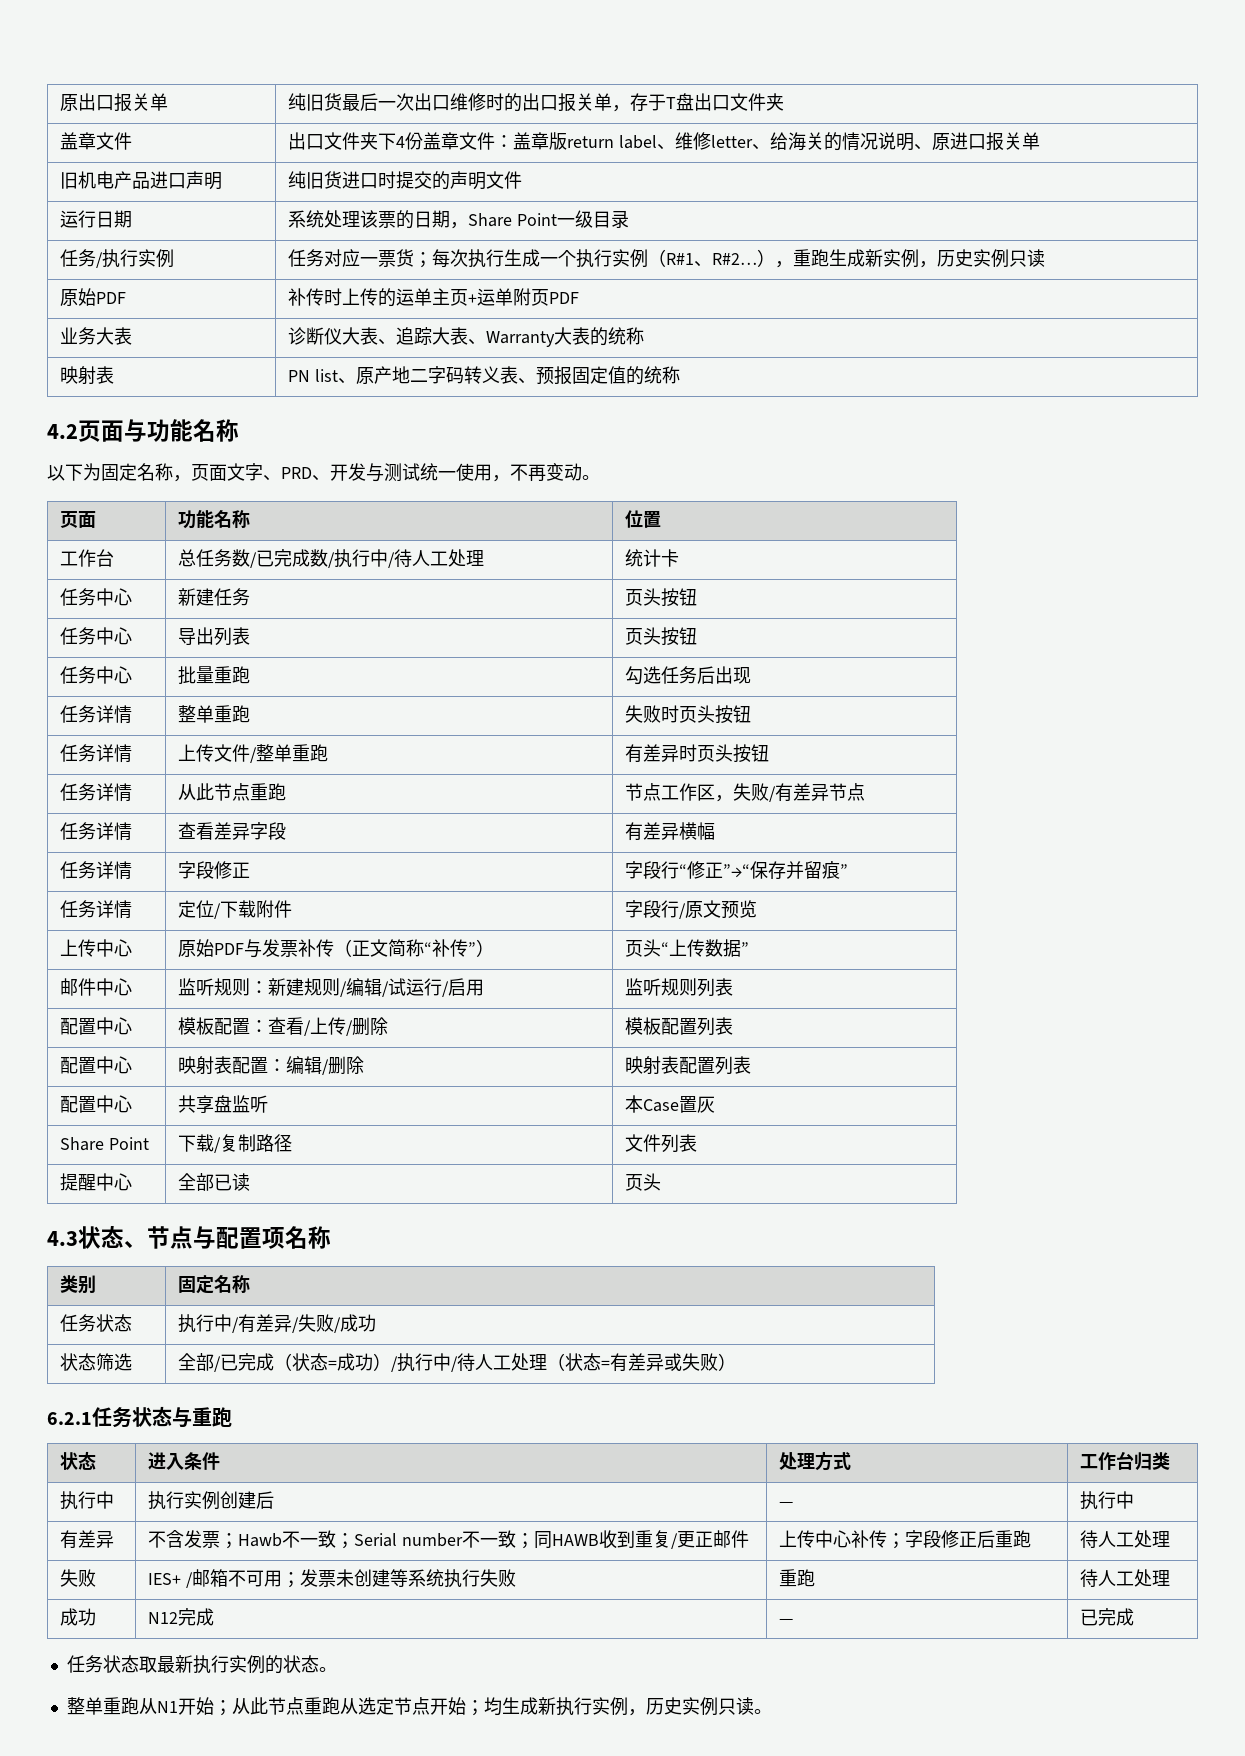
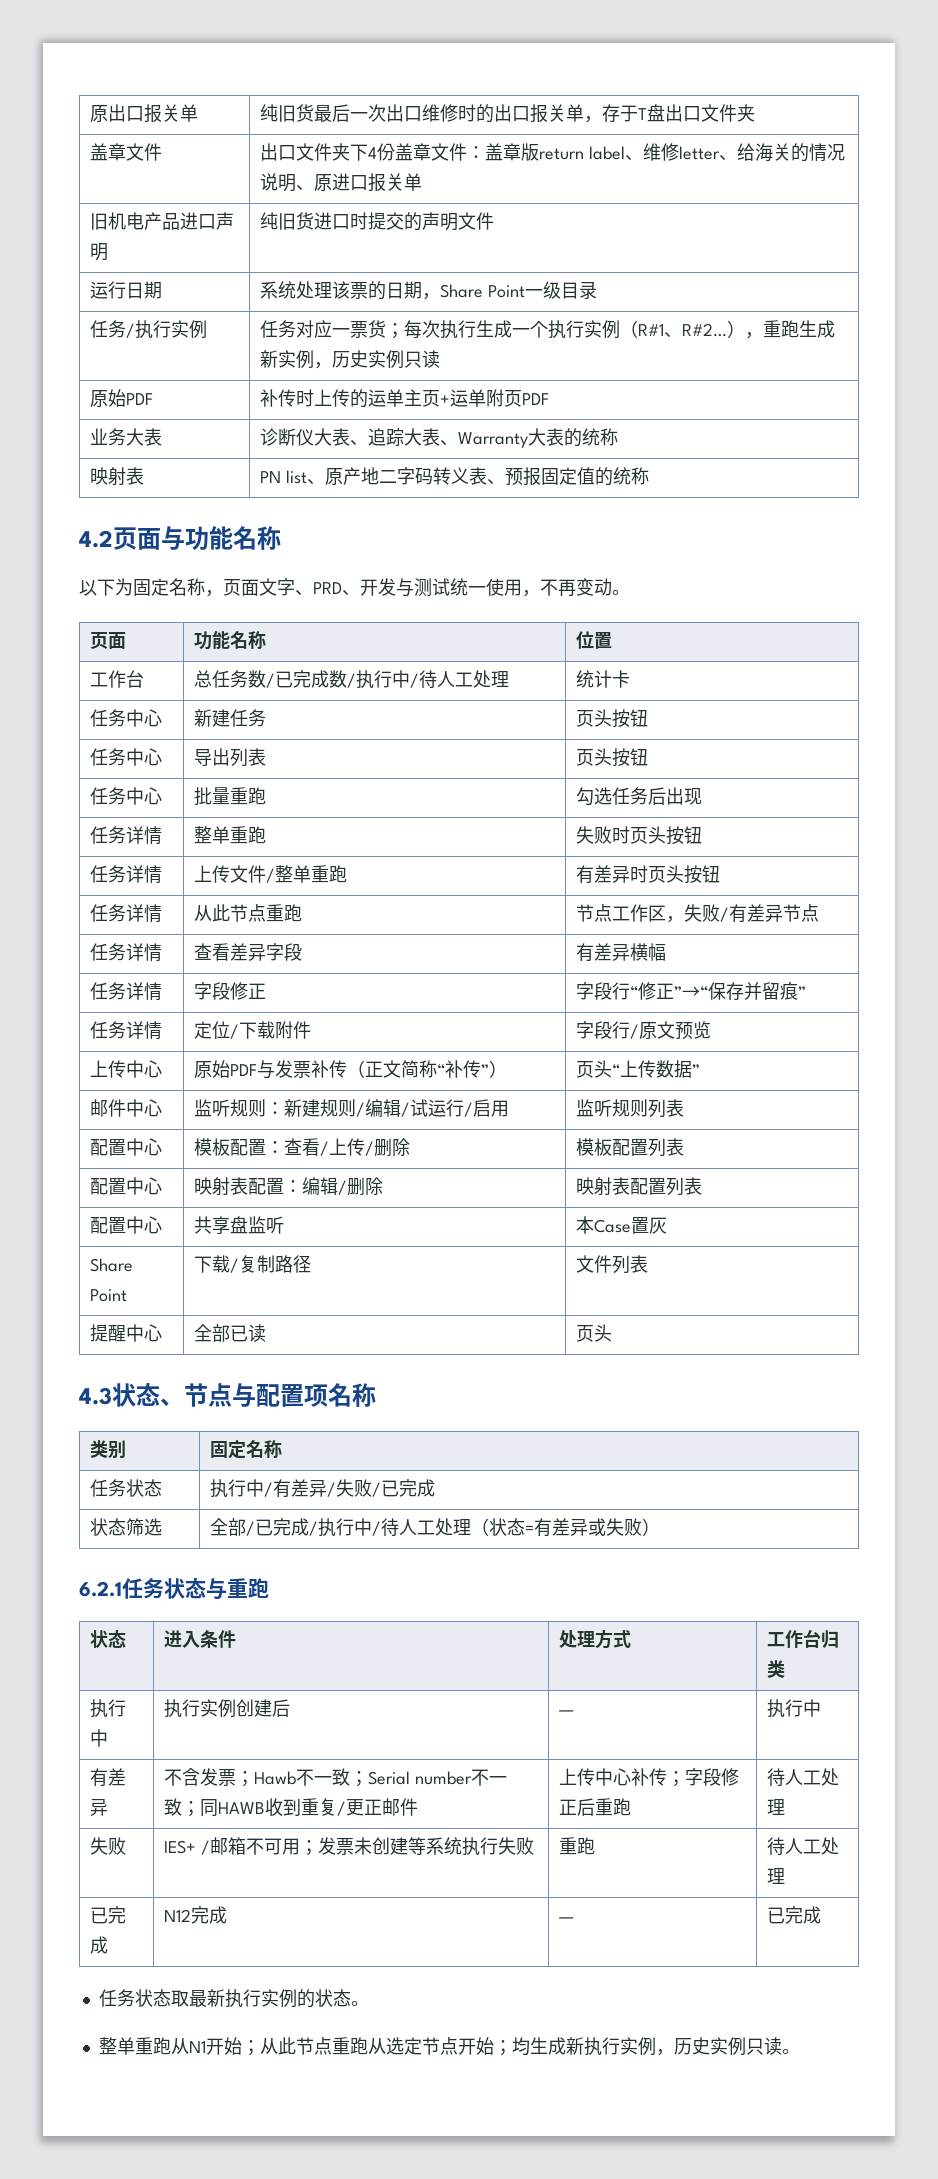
- 任务状态 | 执行中/有差异/失败/成功
+ 任务状态 | 执行中/有差异/失败/已完成
- 状态筛选 | 全部/已完成（状态=成功）/执行中/待人工处理（状态=有差异或失败）
+ 状态筛选 | 全部/已完成/执行中/待人工处理（状态=有差异或失败）
- 成功 | N12完成 | — | 已完成
+ 已完成 | N12完成 | — | 已完成

